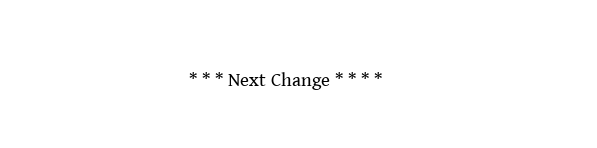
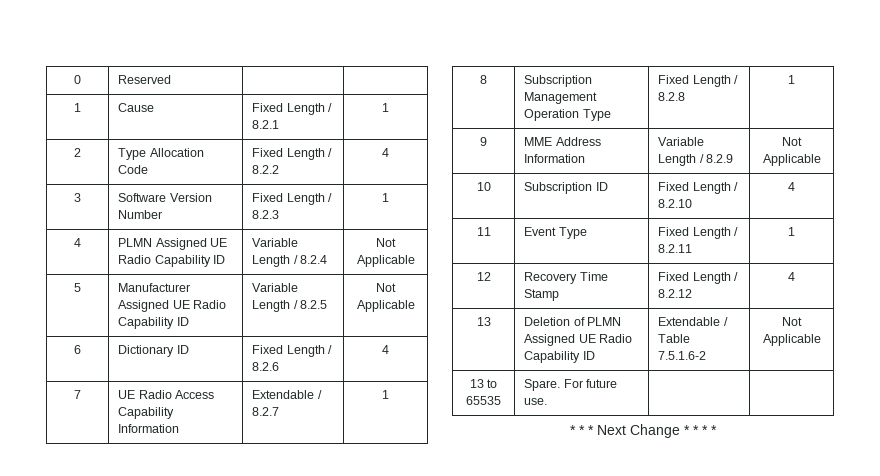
+ 0 | Reserved | |
+ 1 | Cause | Fixed Length / 8.2.1 | 1
+ 2 | Type Allocation Code | Fixed Length / 8.2.2 | 4
+ 3 | Software Version Number | Fixed Length / 8.2.3 | 1
+ 4 | PLMN Assigned UE Radio Capability ID | Variable Length / 8.2.4 | Not Applicable
+ 5 | Manufacturer Assigned UE Radio Capability ID | Variable Length / 8.2.5 | Not Applicable
+ 6 | Dictionary ID | Fixed Length / 8.2.6 | 4
+ 7 | UE Radio Access Capability Information | Extendable / 8.2.7 | 1
+ 8 | Subscription Management Operation Type | Fixed Length / 8.2.8 | 1
+ 9 | MME Address Information | Variable Length / 8.2.9 | Not Applicable
+ 10 | Subscription ID | Fixed Length / 8.2.10 | 4
+ 11 | Event Type | Fixed Length / 8.2.11 | 1
+ 12 | Recovery Time Stamp | Fixed Length / 8.2.12 | 4
+ 13 | Deletion of PLMN Assigned UE Radio Capability ID | Extendable / Table 7.5.1.6-2 | Not Applicable
+ 13 to 65535 | Spare. For future use. | |

